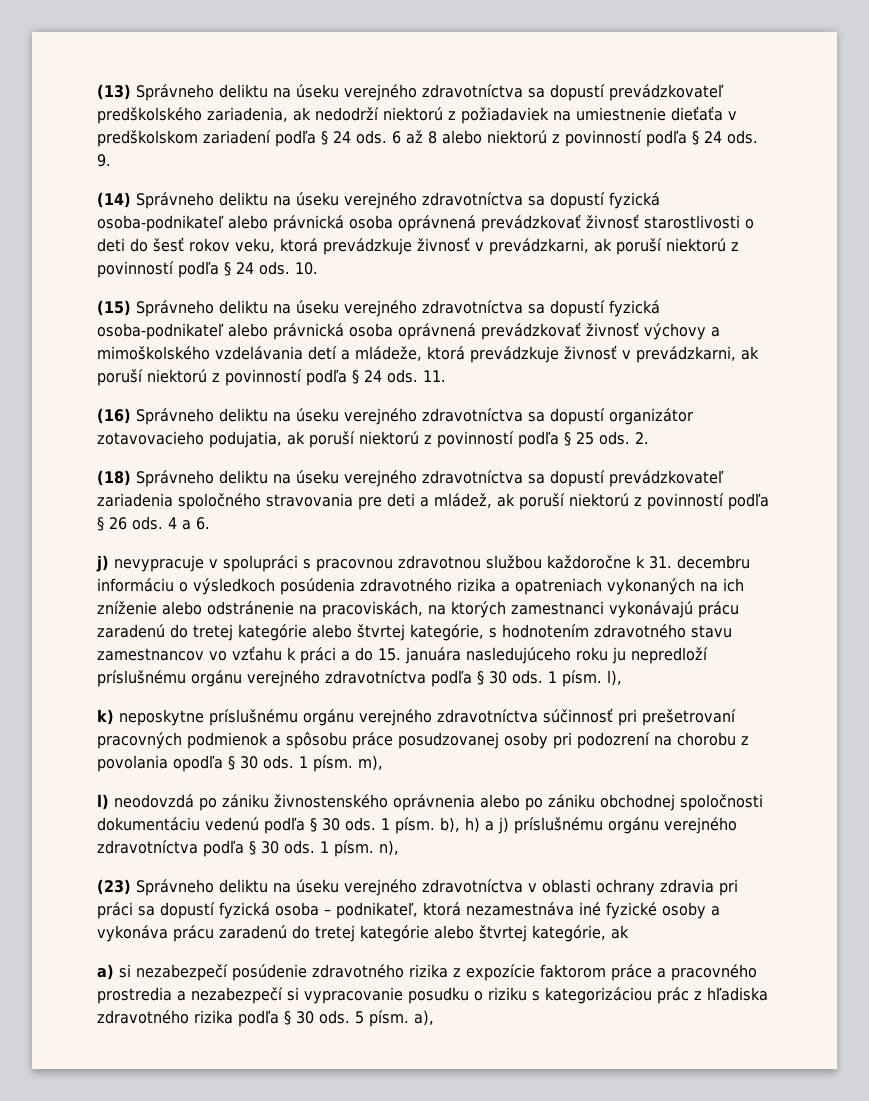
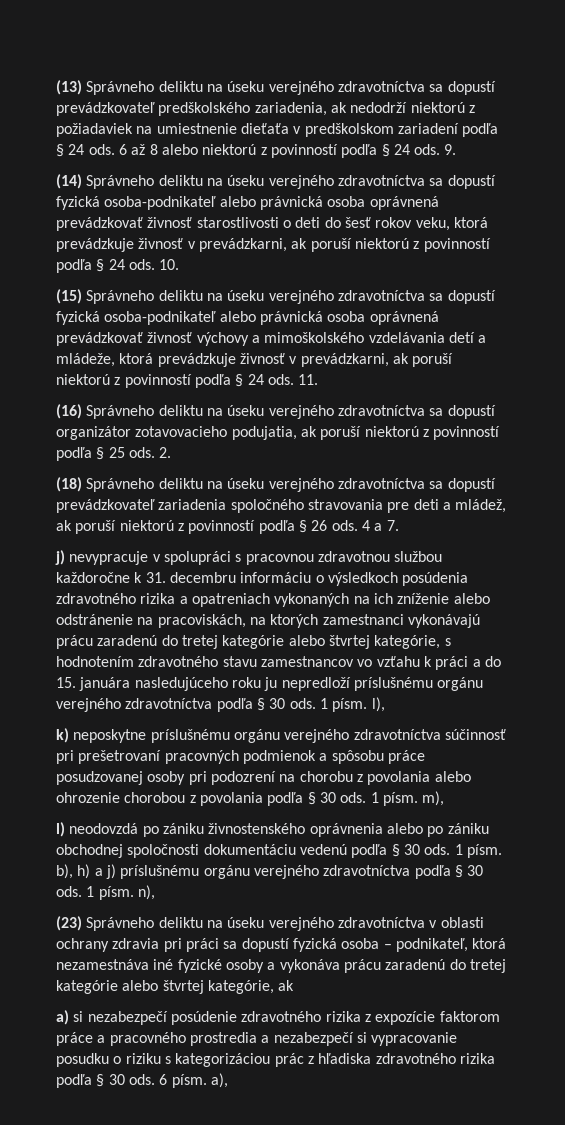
- 4 a 6.
+ 4 a 7.
- k) neposkytne príslušnému orgánu verejného zdravotníctva súčinnosť pri prešetrovaní pracovných podmienok a spôsobu práce posudzovanej osoby pri podozrení na chorobu z povolania opodľa § 30 ods.
+ k) neposkytne príslušnému orgánu verejného zdravotníctva súčinnosť pri prešetrovaní pracovných podmienok a spôsobu práce posudzovanej osoby pri podozrení na chorobu z povolania alebo ohrozenie chorobou z povolania podľa § 30 ods.
- 5 písm. a),
+ 6 písm. a),

